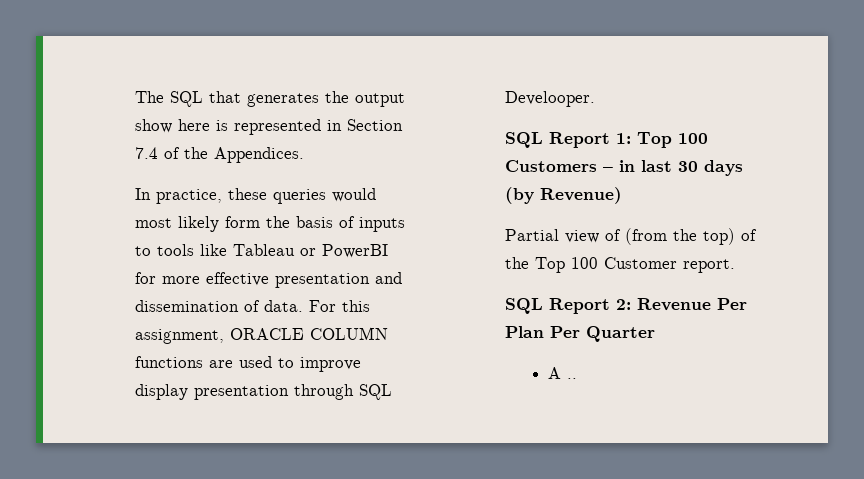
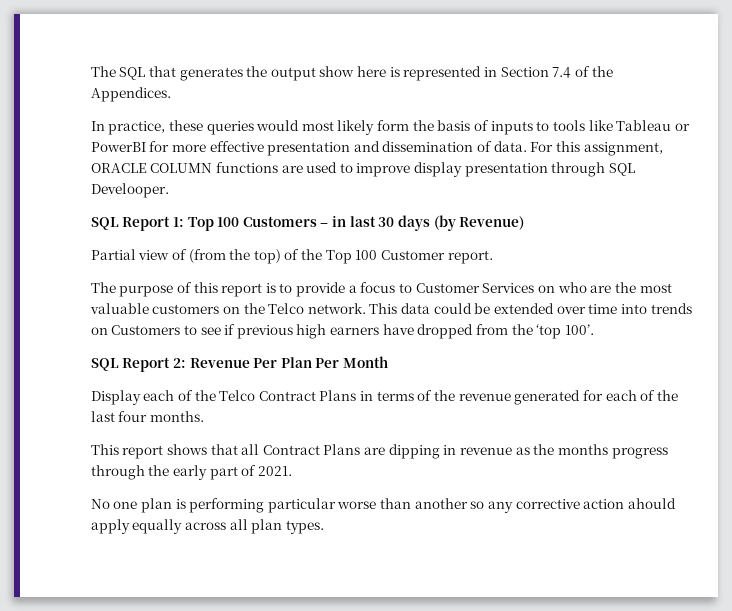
+ The purpose of this report is to provide a focus to Customer Services on who are the most valuable customers on the Telco network. This data could be extended over time into trends on Customers to see if previous high earners have dropped from the ‘top 100’.
- SQL Report 2: Revenue Per Plan Per Quarter
- A ..
+ SQL Report 2: Revenue Per Plan Per Month
+ Display each of the Telco Contract Plans in terms of the revenue generated for each of the last four months.
+ This report shows that all Contract Plans are dipping in revenue as the months progress through the early part of 2021.
+ No one plan is performing particular worse than another so any corrective action ahould apply equally across all plan types.

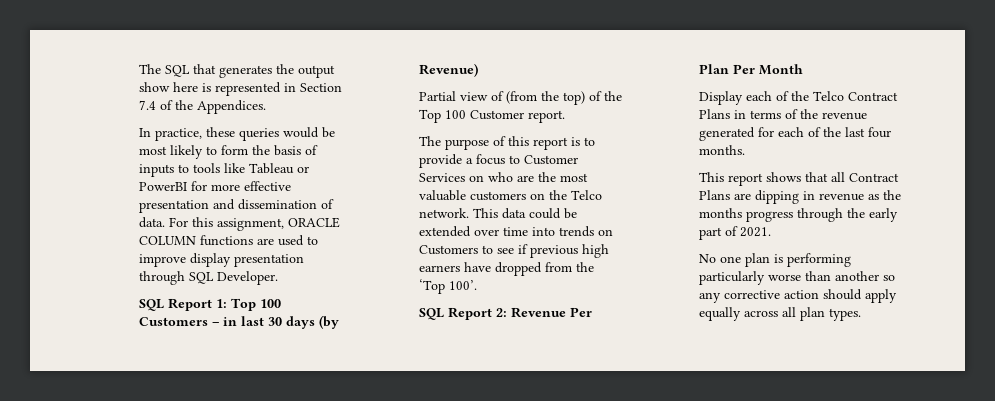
- In practice, these queries would most likely form the basis of inputs to tools like Tableau or PowerBI for more effective presentation and dissemination of data.
+ In practice, these queries would be most likely to form the basis of inputs to tools like Tableau or PowerBI for more effective presentation and dissemination of data.
- For this assignment, ORACLE COLUMN functions are used to improve display presentation through SQL Develooper.
+ For this assignment, ORACLE COLUMN functions are used to improve display presentation through SQL Developer.
- This data could be extended over time into trends on Customers to see if previous high earners have dropped from the ‘top 100’.
+ This data could be extended over time into trends on Customers to see if previous high earners have dropped from the ‘Top 100’.
- No one plan is performing particular worse than another so any corrective action ahould apply equally across all plan types.
+ No one plan is performing particularly worse than another so any corrective action should apply equally across all plan types.

